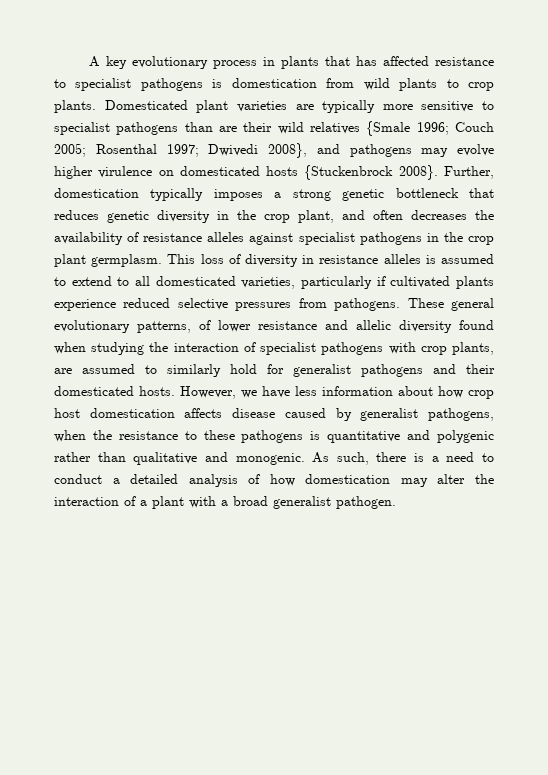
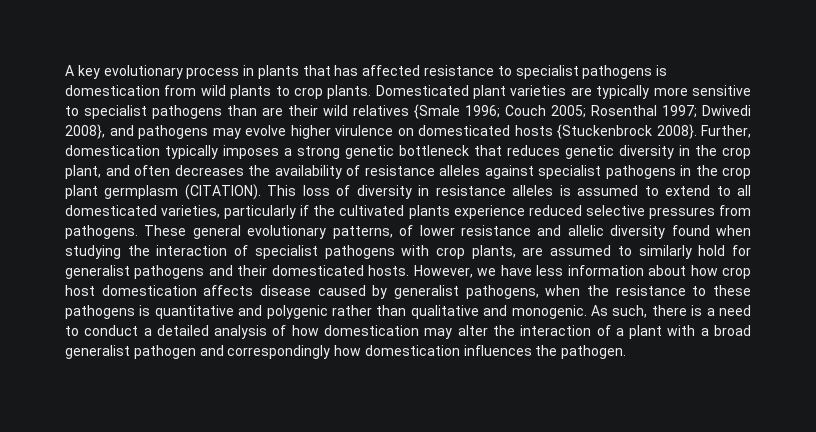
- Further, domestication typically imposes a strong genetic bottleneck that reduces genetic diversity in the crop plant, and often decreases the availability of resistance alleles against specialist pathogens in the crop plant germplasm.
+ Further, domestication typically imposes a strong genetic bottleneck that reduces genetic diversity in the crop plant, and often decreases the availability of resistance alleles against specialist pathogens in the crop plant germplasm (CITATION).
- This loss of diversity in resistance alleles is assumed to extend to all domesticated varieties, particularly if cultivated plants experience reduced selective pressures from pathogens.
+ This loss of diversity in resistance alleles is assumed to extend to all domesticated varieties, particularly if the cultivated plants experience reduced selective pressures from pathogens.
- As such, there is a need to conduct a detailed analysis of how domestication may alter the interaction of a plant with a broad generalist pathogen.
+ As such, there is a need to conduct a detailed analysis of how domestication may alter the interaction of a plant with a broad generalist pathogen and correspondingly how domestication influences the pathogen.

